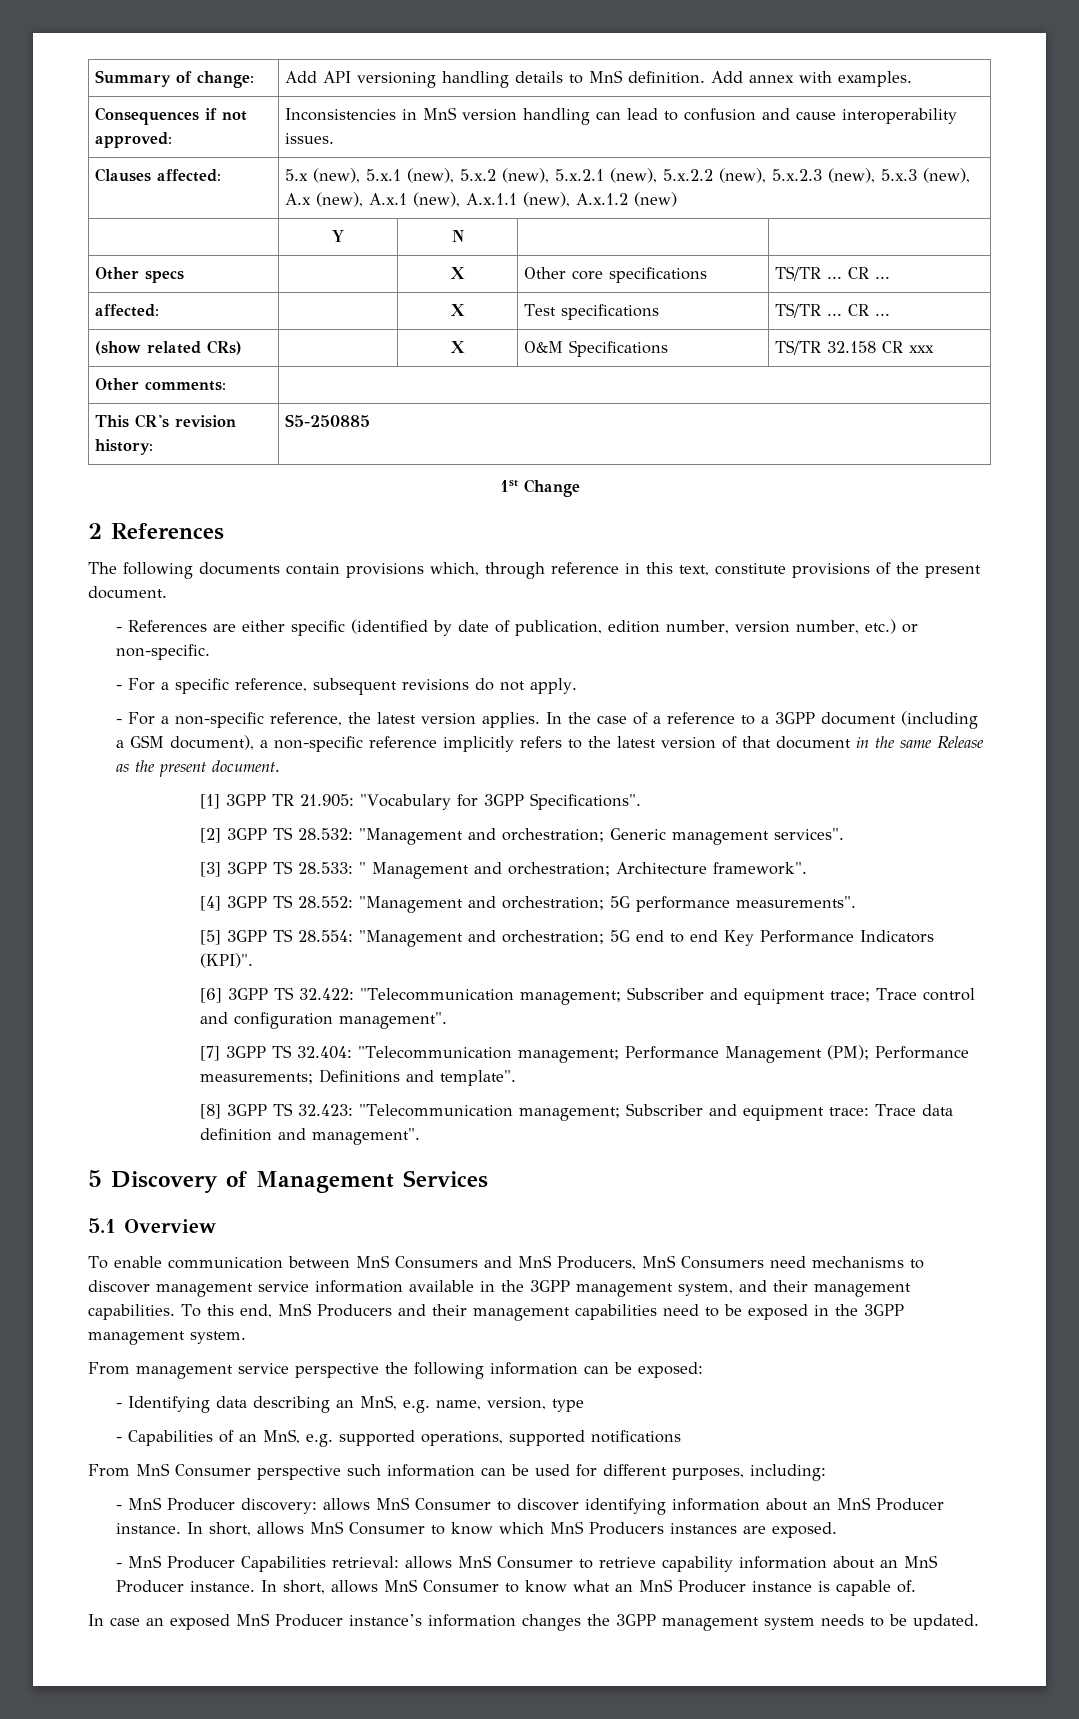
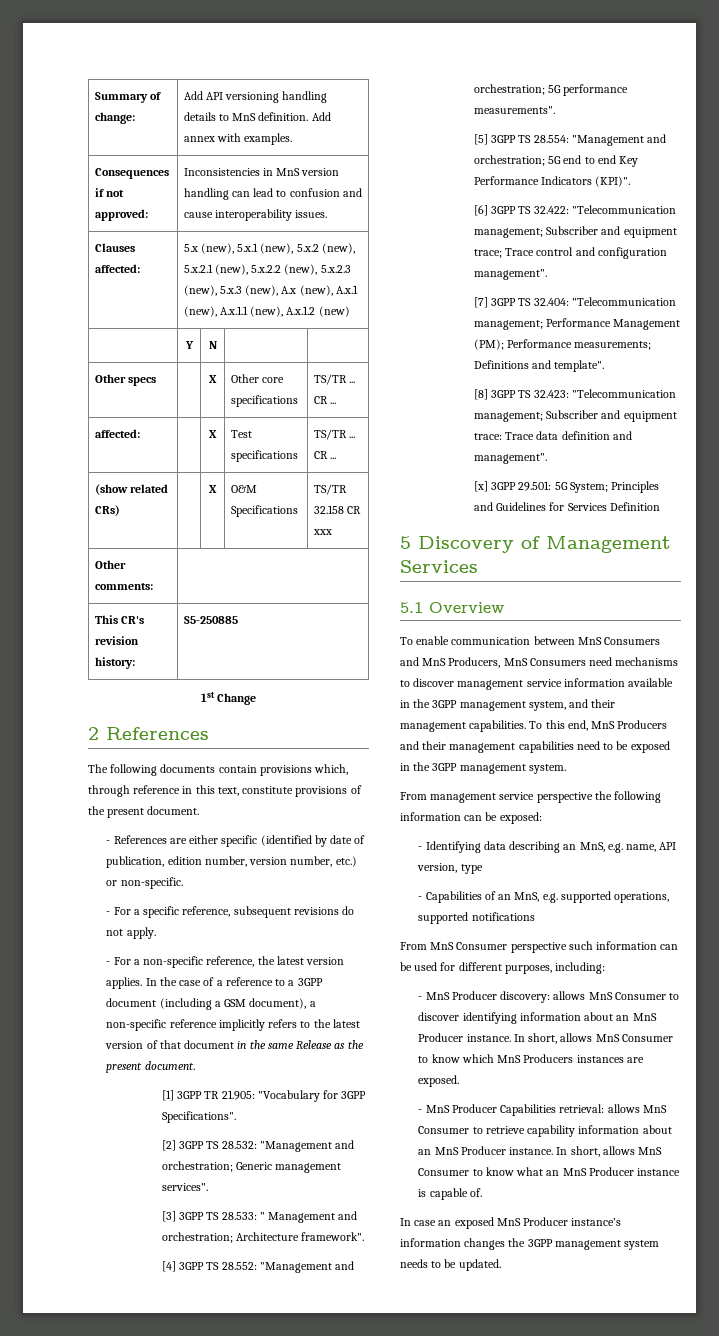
+ [x] 3GPP 29.501: 5G System; Principles and Guidelines for Services Definition
- - Identifying data describing an MnS, e.g. name, version, type
+ - Identifying data describing an MnS, e.g. name, API version, type

